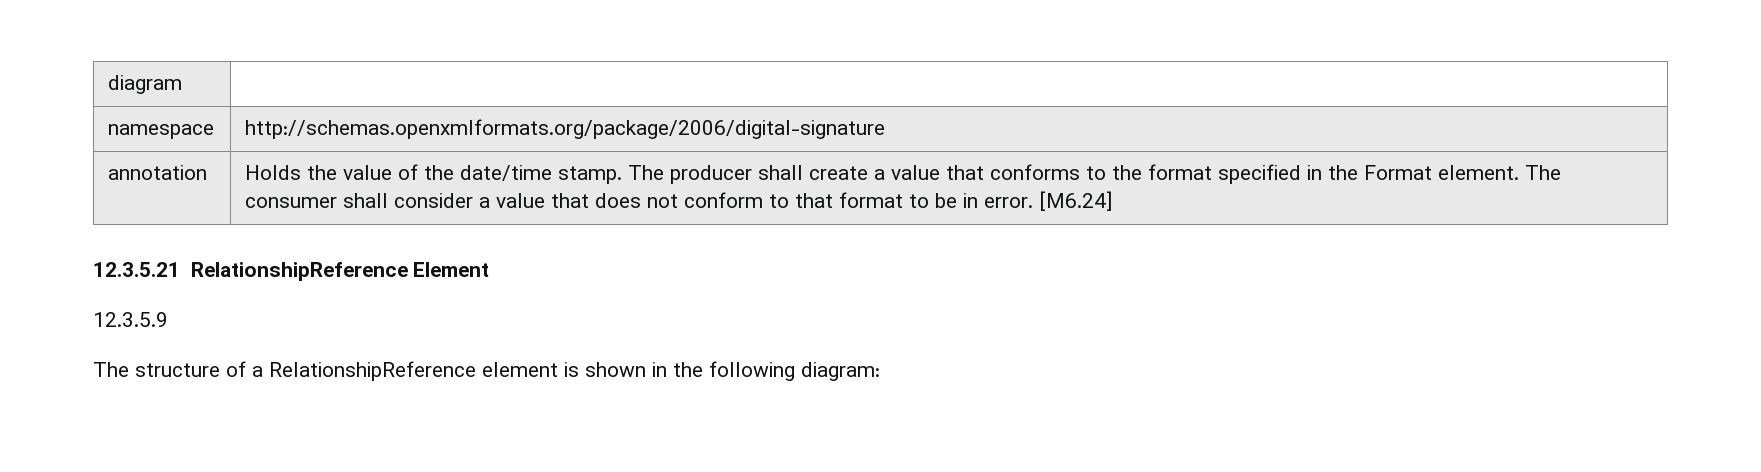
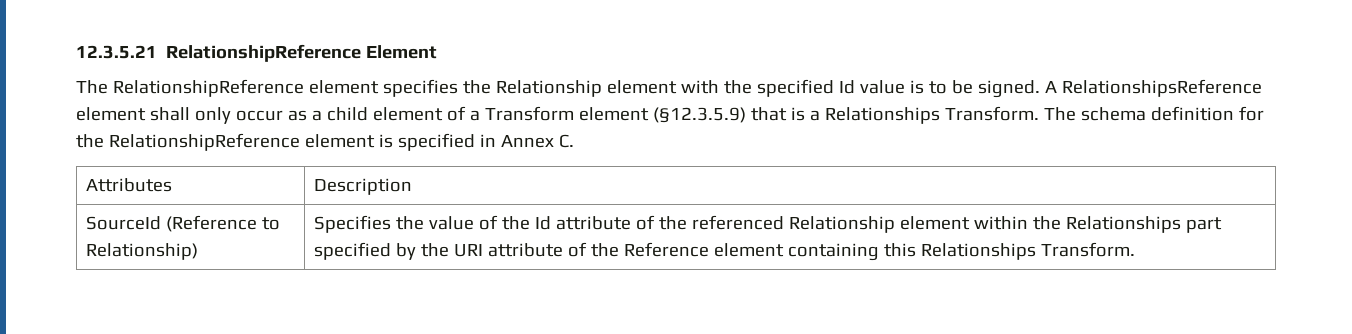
- diagram |
- namespace | http://schemas.openxmlformats.org/package/2006/digital-signature
- annotation | Holds the value of the date/time stamp. The producer shall create a value that conforms to the format specified in the Format element. The consumer shall consider a value that does not conform to that format to be in error. [M6.24]
  12.3.5.21 RelationshipReference Element
- 12.3.5.9
- The structure of a RelationshipReference element is shown in the following diagram:
+ The RelationshipReference element specifies the Relationship element with the specified Id value is to be signed. A RelationshipsReference element shall only occur as a child element of a Transform element (§12.3.5.9) that is a Relationships Transform. The schema definition for the RelationshipReference element is specified in Annex C.
+ Attributes | Description
+ SourceId (Reference to Relationship) | Specifies the value of the Id attribute of the referenced Relationship element within the Relationships part specified by the URI attribute of the Reference element containing this Relationships Transform.

